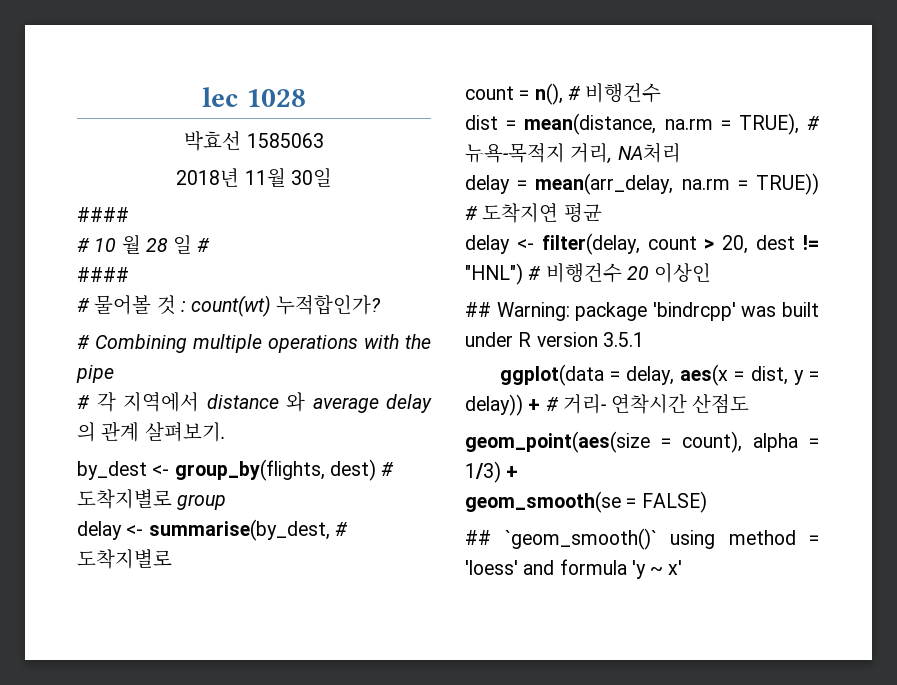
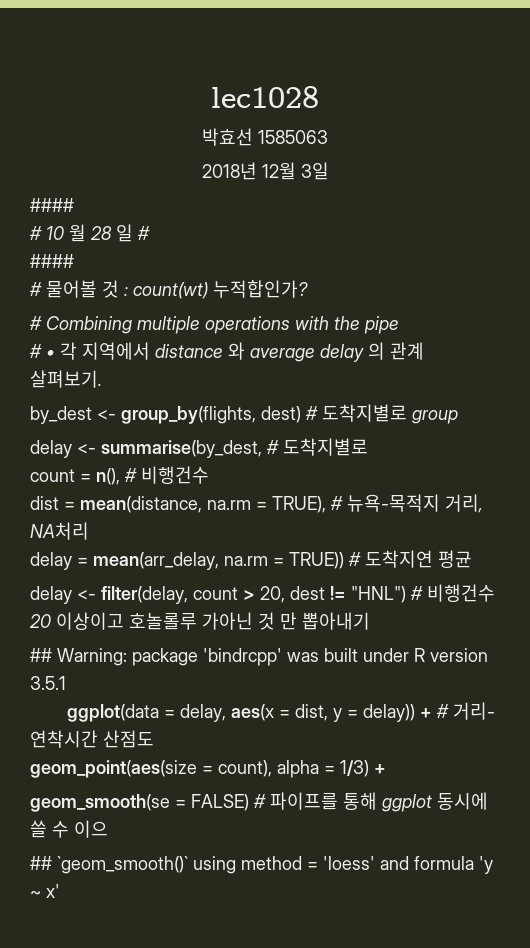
- lec 1028
+ lec1028
- 2018년 11월 30일
+ 2018년 12월 3일
- # 각 지역에서 distance 와 average delay 의 관계 살펴보기.
+ # • 각 지역에서 distance 와 average delay 의 관계 살펴보기.
- delay <- filter(delay, count > 20, dest != "HNL") # 비행건수 20 이상인
+ delay <- filter(delay, count > 20, dest != "HNL") # 비행건수 20 이상이고 호놀롤루 가아닌 것 만 뽑아내기
- geom_smooth(se = FALSE)
+ geom_smooth(se = FALSE) # 파이프를 통해 ggplot 동시에 쓸 수 이으

